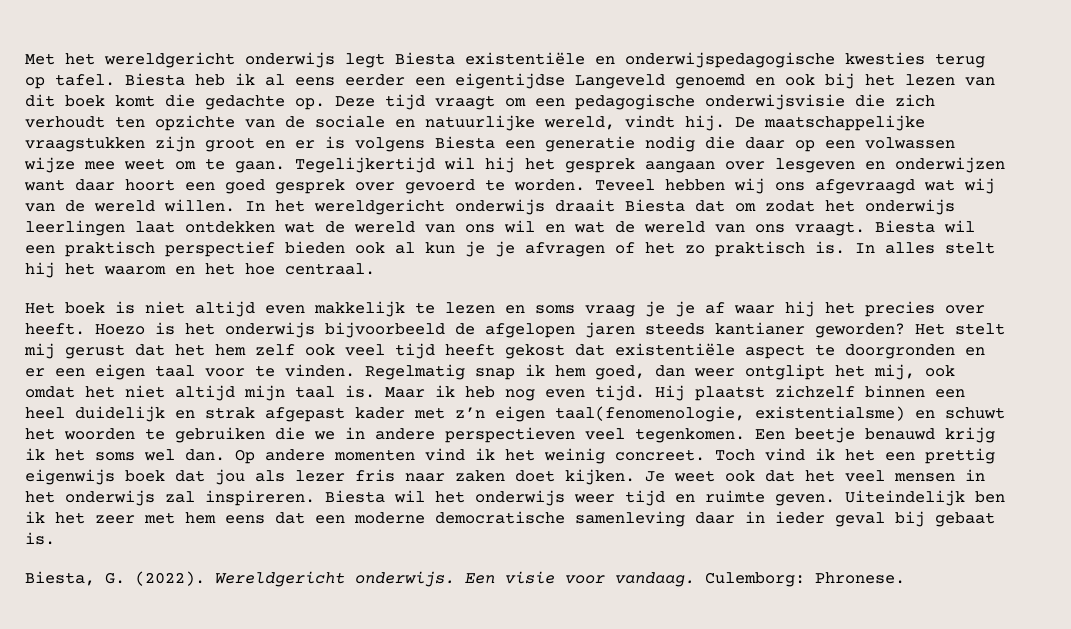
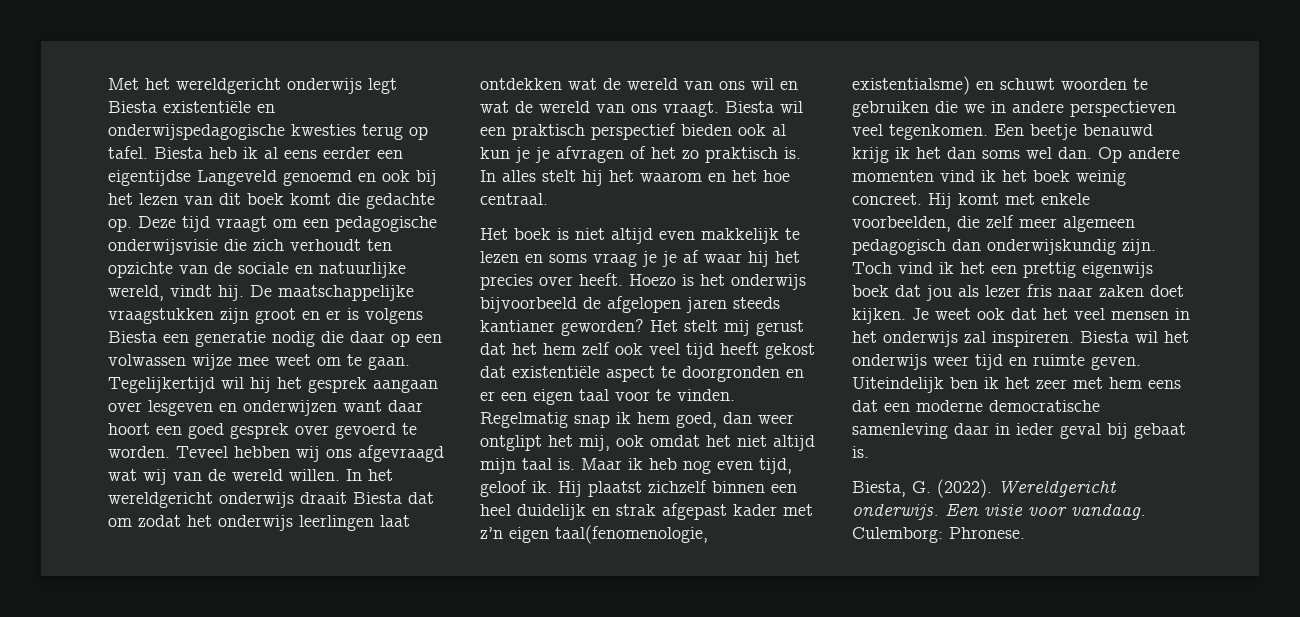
- Maar ik heb nog even tijd.
+ Maar ik heb nog even tijd, geloof ik.
- Hij plaatst zichzelf binnen een heel duidelijk en strak afgepast kader met z’n eigen taal(fenomenologie, existentialsme) en schuwt het woorden te gebruiken die we in andere perspectieven veel tegenkomen.
+ Hij plaatst zichzelf binnen een heel duidelijk en strak afgepast kader met z’n eigen taal(fenomenologie, existentialsme) en schuwt woorden te gebruiken die we in andere perspectieven veel tegenkomen.
- Een beetje benauwd krijg ik het soms wel dan.
+ Een beetje benauwd krijg ik het dan soms wel dan.
- Op andere momenten vind ik het weinig concreet.
+ Op andere momenten vind ik het boek weinig concreet.
+ Hij komt met enkele voorbeelden, die zelf meer algemeen pedagogisch dan onderwijskundig zijn.

